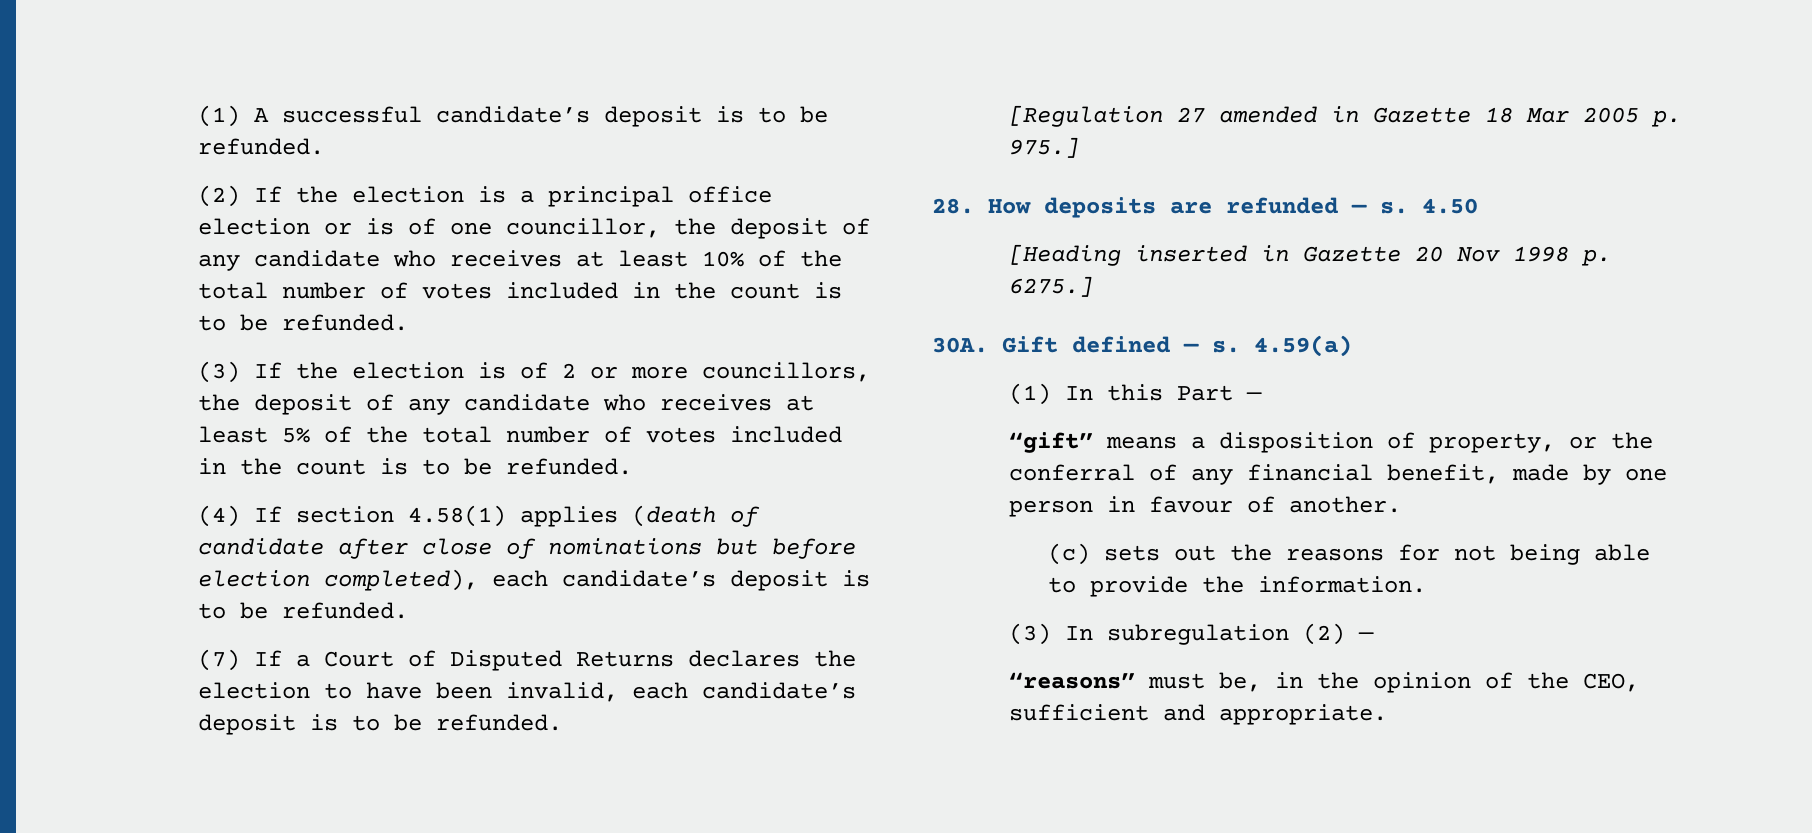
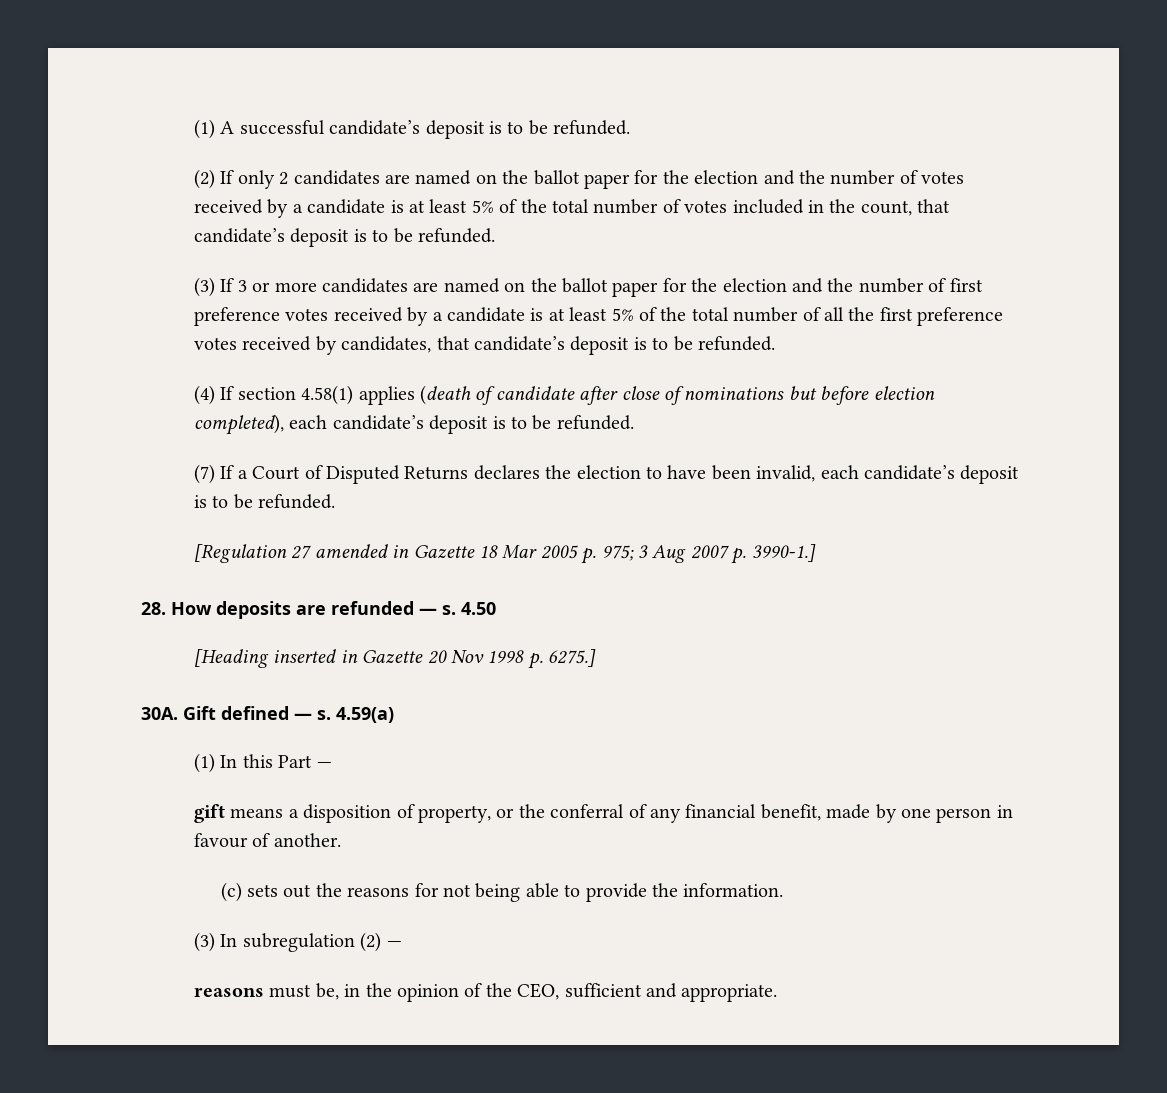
- (2) If the election is a principal office election or is of one councillor, the deposit of any candidate who receives at least 10% of the total number of votes included in the count is to be refunded.
- (3) If the election is of 2 or more councillors, the deposit of any candidate who receives at least 5% of the total number of votes included in the count is to be refunded.
+ (2) If only 2 candidates are named on the ballot paper for the election and the number of votes received by a candidate is at least 5% of the total number of votes included in the count, that candidate’s deposit is to be refunded.
+ (3) If 3 or more candidates are named on the ballot paper for the election and the number of first preference votes received by a candidate is at least 5% of the total number of all the first preference votes received by candidates, that candidate’s deposit is to be refunded.
- [Regulation 27 amended in Gazette 18 Mar 2005 p. 975.]
+ [Regulation 27 amended in Gazette 18 Mar 2005 p. 975; 3 Aug 2007 p. 3990-1.]
- “gift” means a disposition of property, or the conferral of any financial benefit, made by one person in favour of another.
+ gift means a disposition of property, or the conferral of any financial benefit, made by one person in favour of another.
- “reasons” must be, in the opinion of the CEO, sufficient and appropriate.
+ reasons must be, in the opinion of the CEO, sufficient and appropriate.

